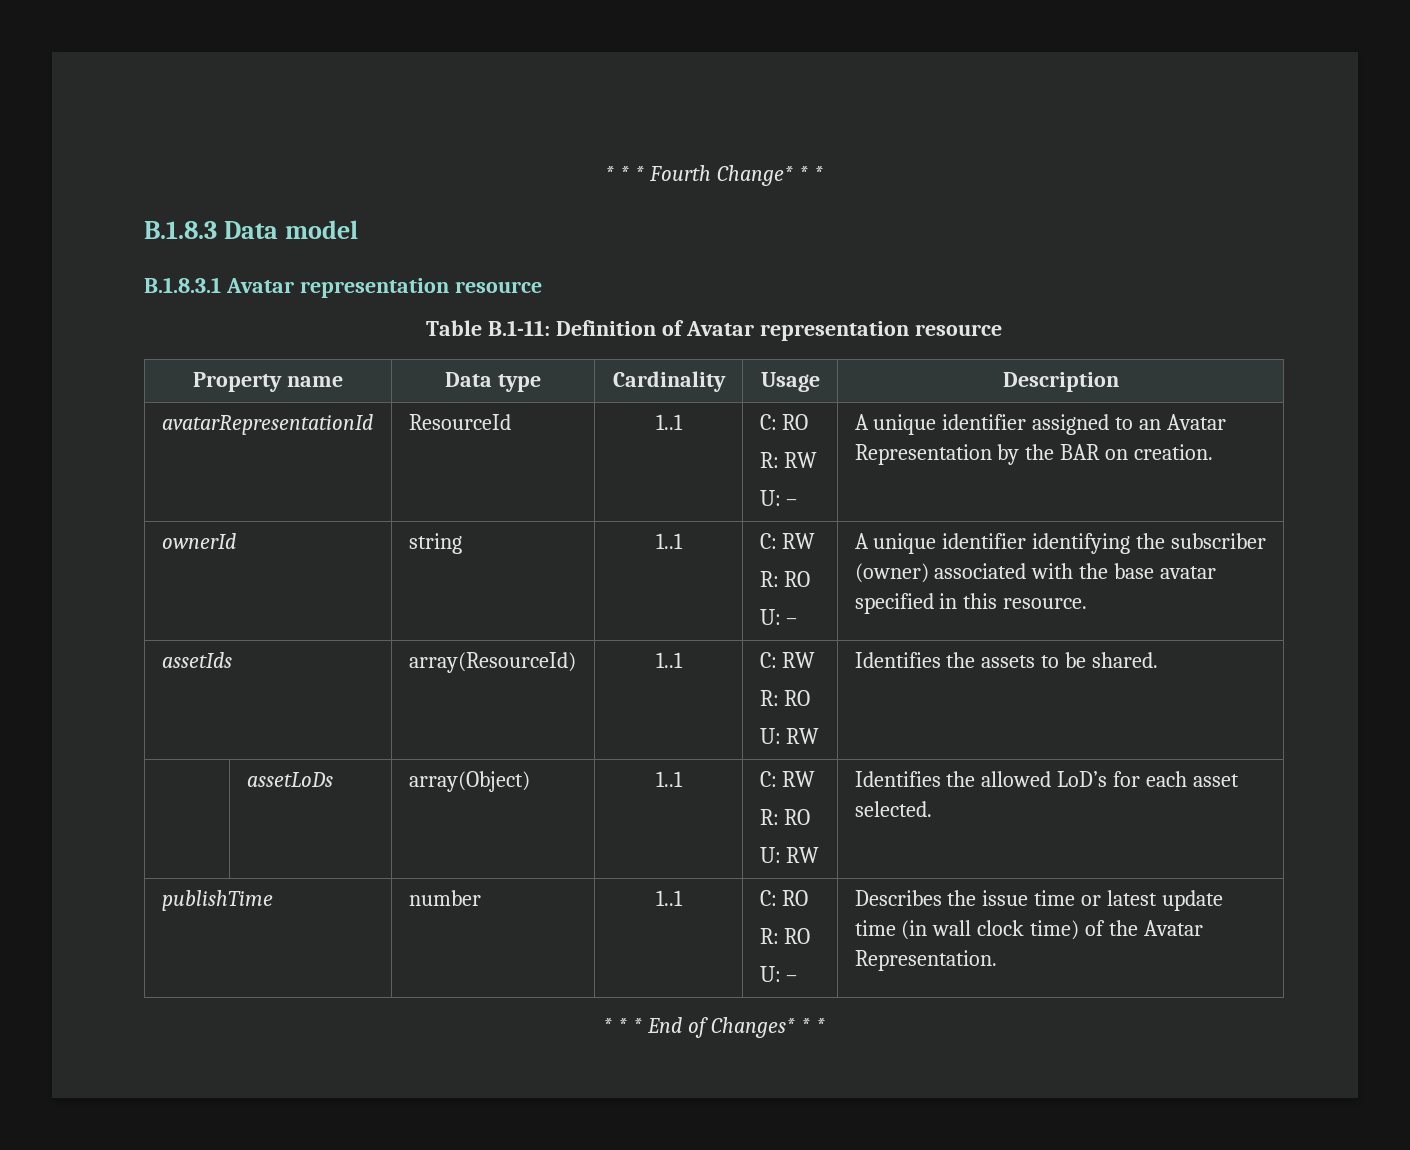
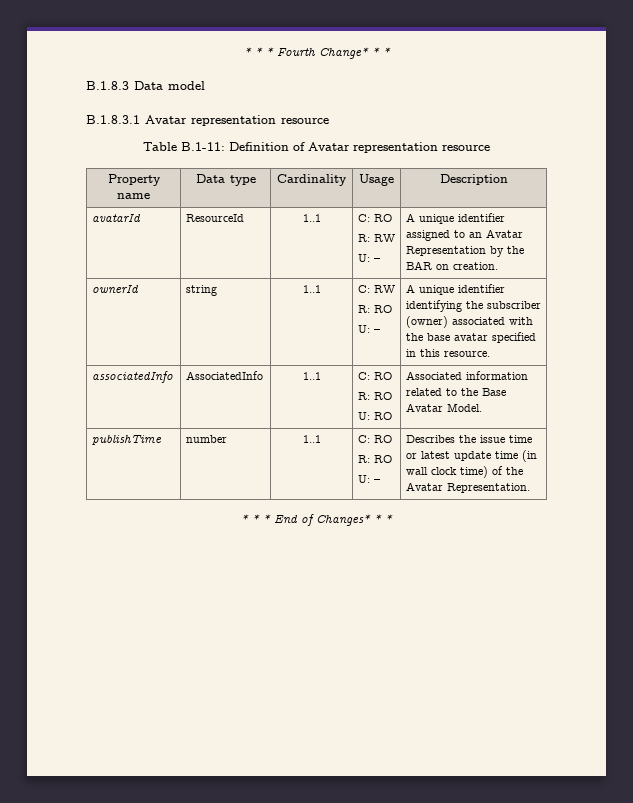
- avatarRepresentationId | ResourceId | 1..1 | C: RO
+ avatarId | ResourceId | 1..1 | C: RO
- assetIds | array(ResourceId) | 1..1 | C: RW
+ associatedInfo | AssociatedInfo | 1..1 | C: RO
  R: RO
- U: RW | Identifies the assets to be shared.
- | assetLoDs | array(Object) | 1..1 | C: RW
- R: RO
- U: RW | Identifies the allowed LoD’s for each asset selected.
+ U: RO | Associated information related to the Base Avatar Model.

